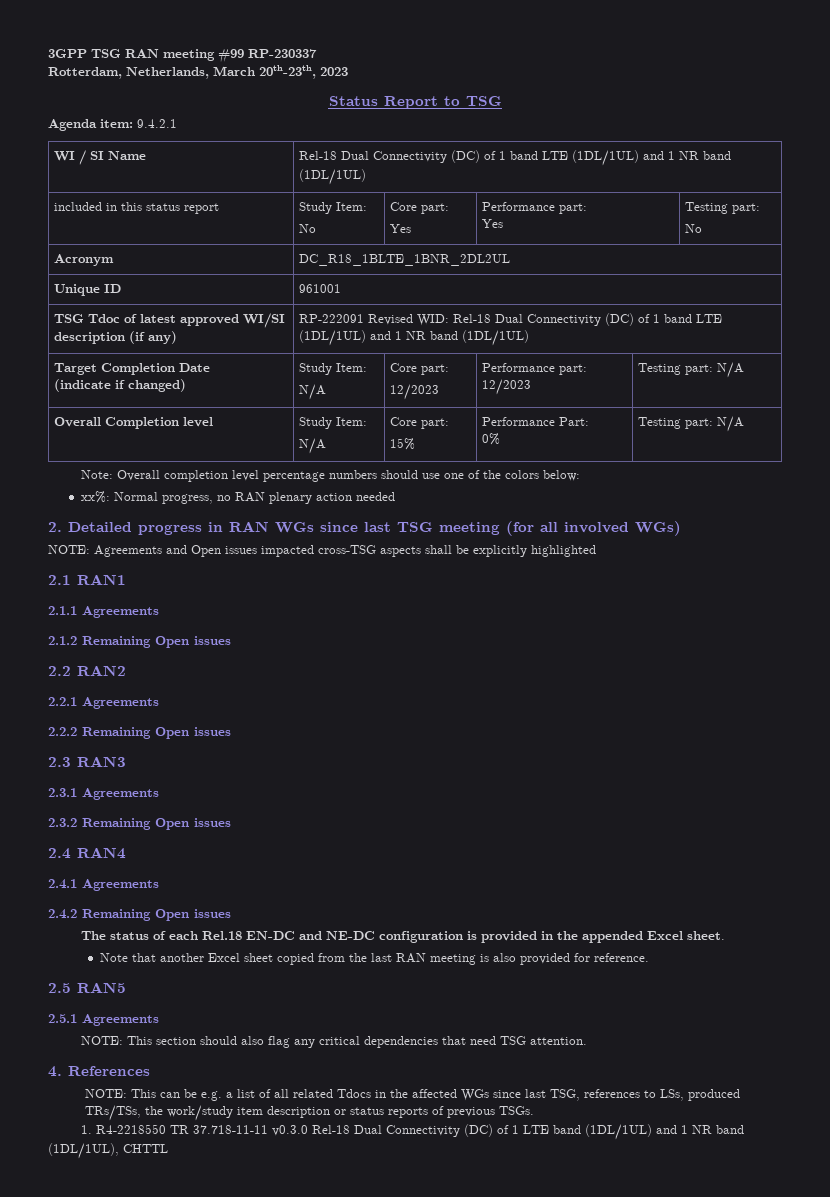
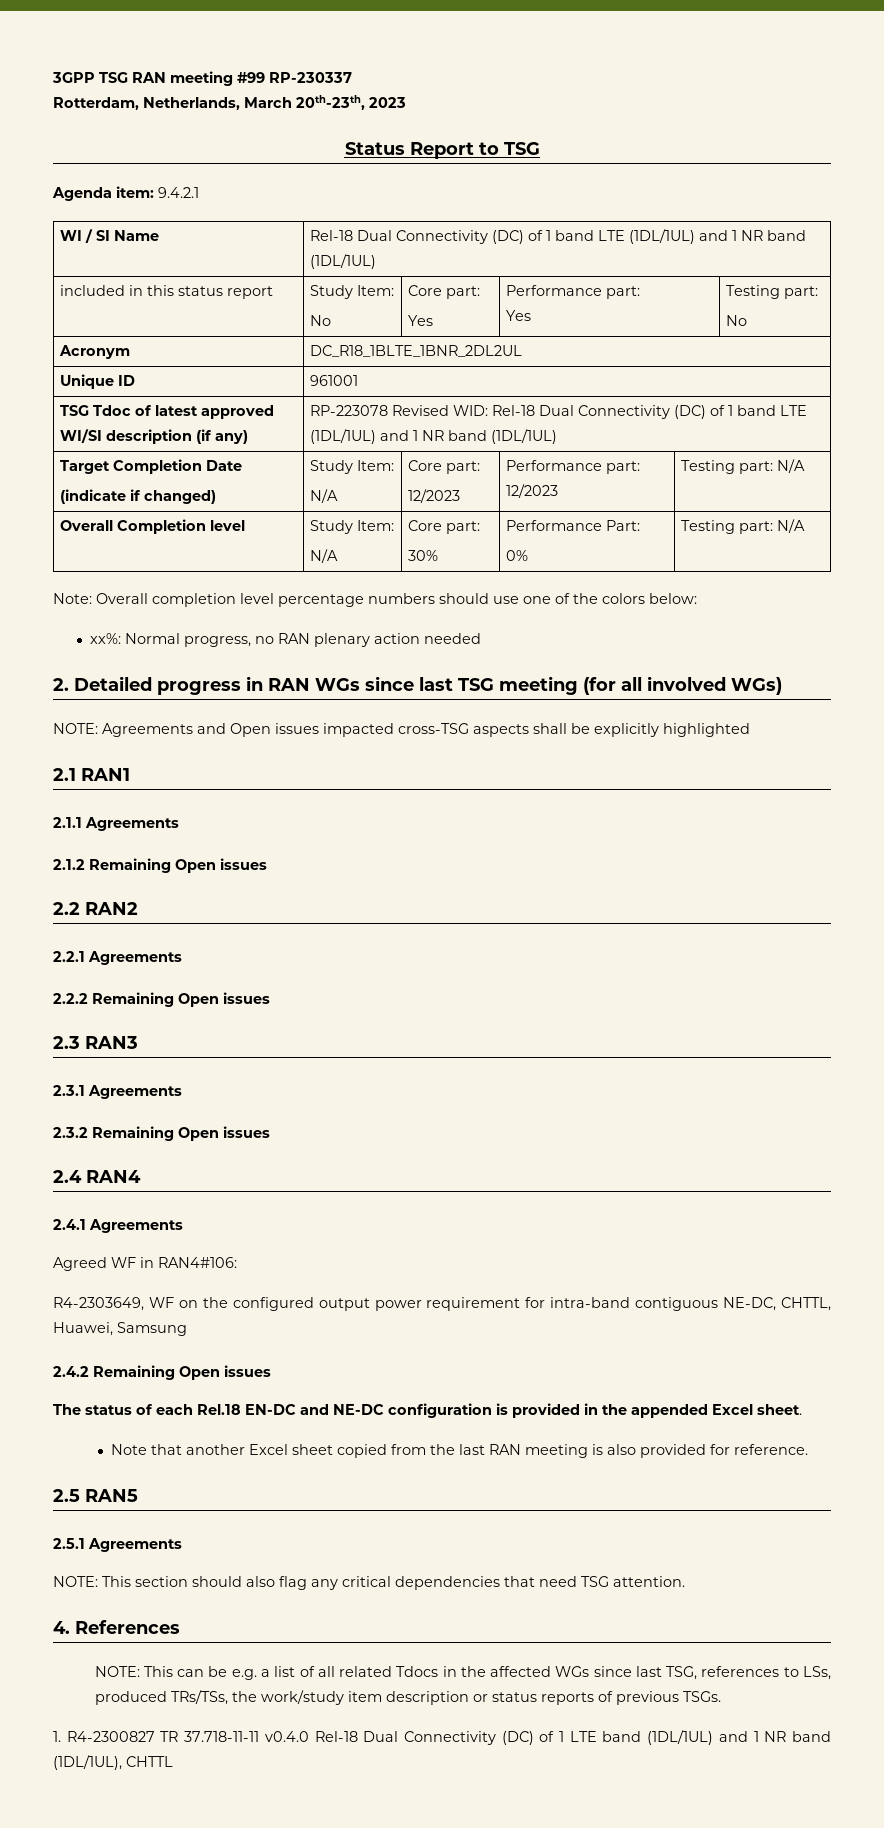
- TSG Tdoc of latest approved WI/SI description (if any) | RP-222091 Revised WID: Rel-18 Dual Connectivity (DC) of 1 band LTE (1DL/1UL) and 1 NR band (1DL/1UL)
+ TSG Tdoc of latest approved WI/SI description (if any) | RP-223078 Revised WID: Rel-18 Dual Connectivity (DC) of 1 band LTE (1DL/1UL) and 1 NR band (1DL/1UL)
  Overall Completion level | Study Item:
  N/A | Core part:
- 15% | Performance Part:
+ 30% | Performance Part:
+ Agreed WF in RAN4#106:
+ R4-2303649, WF on the configured output power requirement for intra-band contiguous NE-DC, CHTTL, Huawei, Samsung
- 1. R4-2218550 TR 37.718-11-11 v0.3.0 Rel-18 Dual Connectivity (DC) of 1 LTE band (1DL/1UL) and 1 NR band (1DL/1UL), CHTTL
+ 1. R4-2300827 TR 37.718-11-11 v0.4.0 Rel-18 Dual Connectivity (DC) of 1 LTE band (1DL/1UL) and 1 NR band (1DL/1UL), CHTTL

